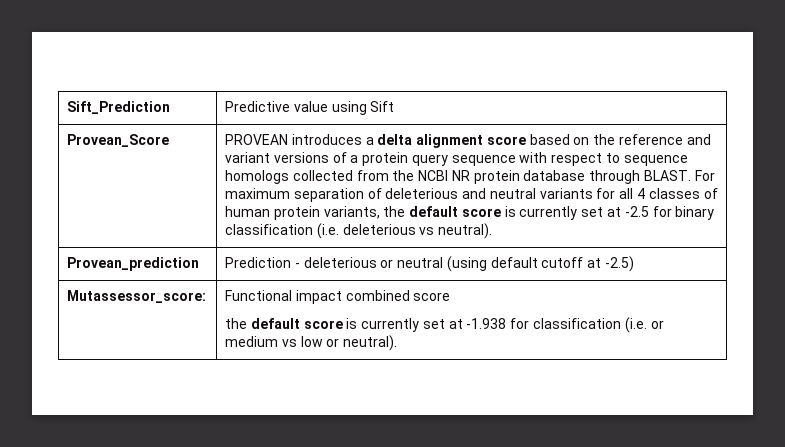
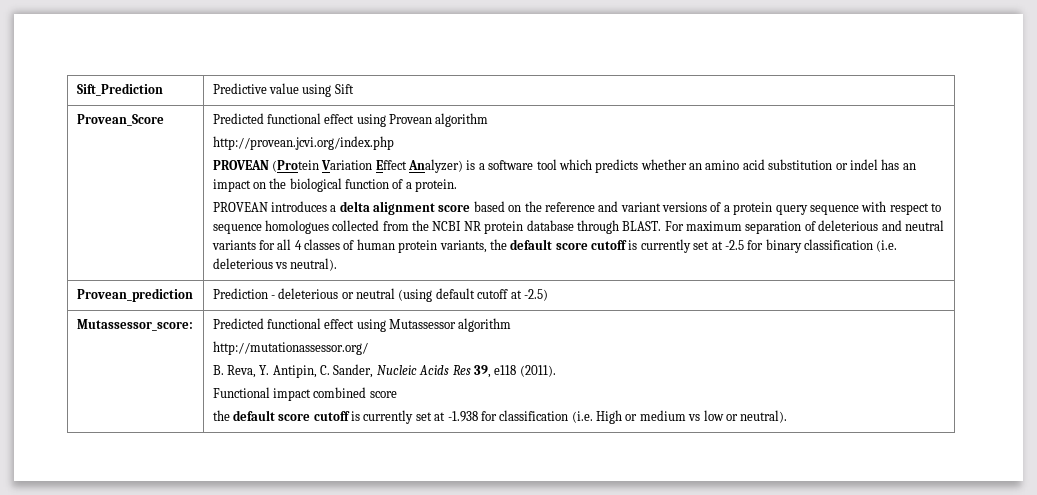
+ Predicted functional effect using Provean algorithm
+ http://provean.jcvi.org/index.php
+ PROVEAN (Protein Variation Effect Analyzer) is a software tool which predicts whether an amino acid substitution or indel has an impact on the biological function of a protein.
- PROVEAN introduces a delta alignment score based on the reference and variant versions of a protein query sequence with respect to sequence homologs collected from the NCBI NR protein database through BLAST.
+ PROVEAN introduces a delta alignment score based on the reference and variant versions of a protein query sequence with respect to sequence homologues collected from the NCBI NR protein database through BLAST.
- For maximum separation of deleterious and neutral variants for all 4 classes of human protein variants, the default score is currently set at -2.5 for binary classification (i.e. deleterious vs neutral).
+ For maximum separation of deleterious and neutral variants for all 4 classes of human protein variants, the default score cutoff is currently set at -2.5 for binary classification (i.e. deleterious vs neutral).
+ Predicted functional effect using Mutassessor algorithm
+ http://mutationassessor.org/
+ B. Reva, Y. Antipin, C. Sander, Nucleic Acids Res 39, e118 (2011).
- the default score is currently set at -1.938 for classification (i.e. or medium vs low or neutral).
+ the default score cutoff is currently set at -1.938 for classification (i.e. High or medium vs low or neutral).

